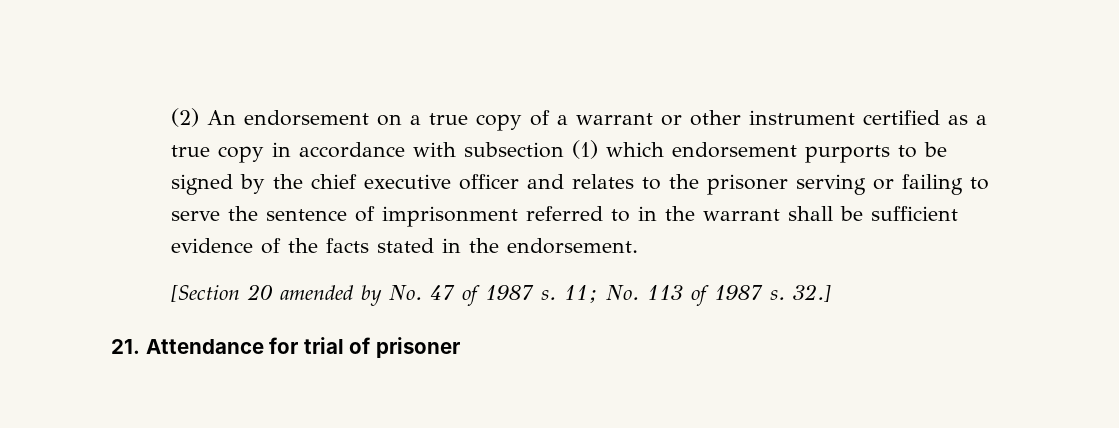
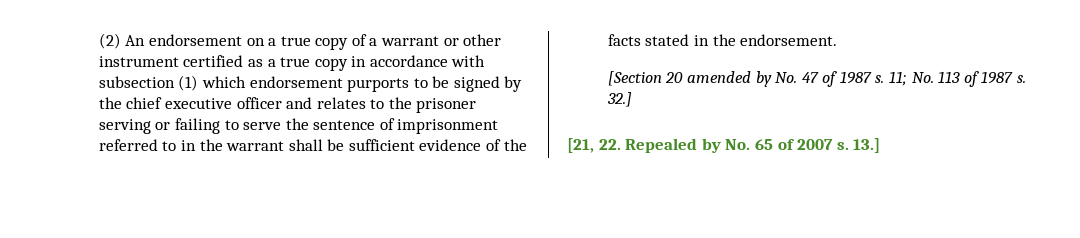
- 21. Attendance for trial of prisoner
+ [21, 22. Repealed by No. 65 of 2007 s. 13.]

